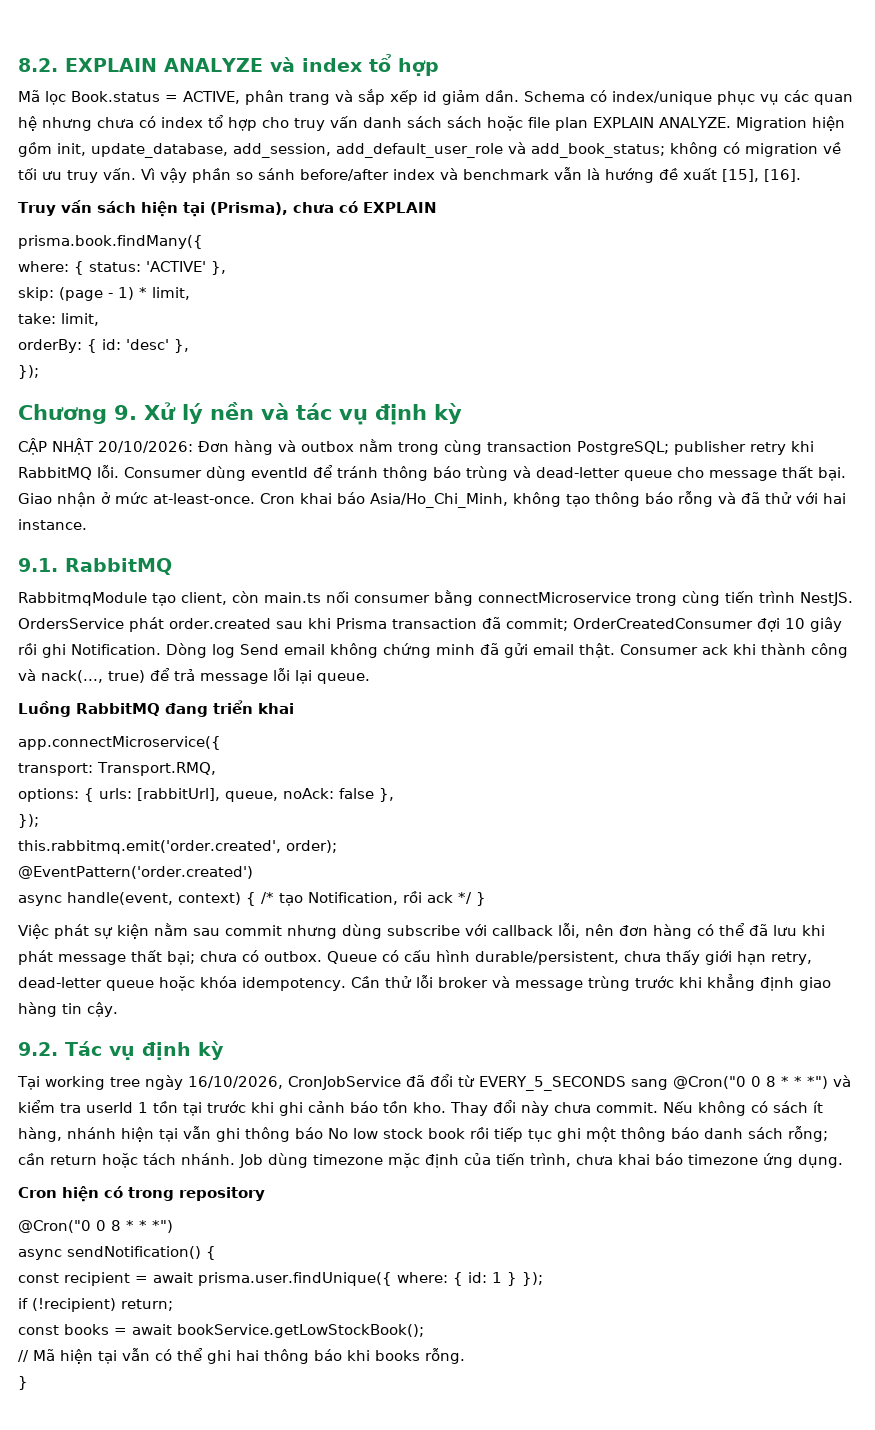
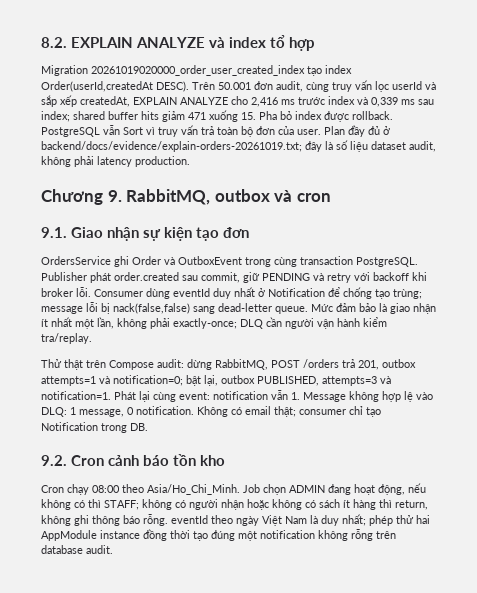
- Mã lọc Book.status = ACTIVE, phân trang và sắp xếp id giảm dần. Schema có index/unique phục vụ các quan hệ nhưng chưa có index tổ hợp cho truy vấn danh sách sách hoặc file plan EXPLAIN ANALYZE. Migration hiện gồm init, update_database, add_session, add_default_user_role và add_book_status; không có migration về tối ưu truy vấn. Vì vậy phần so sánh before/after index và benchmark vẫn là hướng đề xuất [15], [16].
- Truy vấn sách hiện tại (Prisma), chưa có EXPLAIN
- prisma.book.findMany({
- where: { status: 'ACTIVE' },
- skip: (page - 1) * limit,
- take: limit,
- orderBy: { id: 'desc' },
- });
- Chương 9. Xử lý nền và tác vụ định kỳ
- CẬP NHẬT 20/10/2026: Đơn hàng và outbox nằm trong cùng transaction PostgreSQL; publisher retry khi RabbitMQ lỗi. Consumer dùng eventId để tránh thông báo trùng và dead-letter queue cho message thất bại. Giao nhận ở mức at-least-once. Cron khai báo Asia/Ho_Chi_Minh, không tạo thông báo rỗng và đã thử với hai instance.
- 9.1. RabbitMQ
- RabbitmqModule tạo client, còn main.ts nối consumer bằng connectMicroservice trong cùng tiến trình NestJS. OrdersService phát order.created sau khi Prisma transaction đã commit; OrderCreatedConsumer đợi 10 giây rồi ghi Notification. Dòng log Send email không chứng minh đã gửi email thật. Consumer ack khi thành công và nack(..., true) để trả message lỗi lại queue.
- Luồng RabbitMQ đang triển khai
- app.connectMicroservice({
- transport: Transport.RMQ,
- options: { urls: [rabbitUrl], queue, noAck: false },
- });
- this.rabbitmq.emit('order.created', order);
- @EventPattern('order.created')
- async handle(event, context) { /* tạo Notification, rồi ack */ }
- Việc phát sự kiện nằm sau commit nhưng dùng subscribe với callback lỗi, nên đơn hàng có thể đã lưu khi phát message thất bại; chưa có outbox. Queue có cấu hình durable/persistent, chưa thấy giới hạn retry, dead-letter queue hoặc khóa idempotency. Cần thử lỗi broker và message trùng trước khi khẳng định giao hàng tin cậy.
- 9.2. Tác vụ định kỳ
- Tại working tree ngày 16/10/2026, CronJobService đã đổi từ EVERY_5_SECONDS sang @Cron("0 0 8 * * *") và kiểm tra userId 1 tồn tại trước khi ghi cảnh báo tồn kho. Thay đổi này chưa commit. Nếu không có sách ít hàng, nhánh hiện tại vẫn ghi thông báo No low stock book rồi tiếp tục ghi một thông báo danh sách rỗng; cần return hoặc tách nhánh. Job dùng timezone mặc định của tiến trình, chưa khai báo timezone ứng dụng.
- Cron hiện có trong repository
- @Cron("0 0 8 * * *")
- async sendNotification() {
- const recipient = await prisma.user.findUnique({ where: { id: 1 } });
- if (!recipient) return;
- const books = await bookService.getLowStockBook();
- // Mã hiện tại vẫn có thể ghi hai thông báo khi books rỗng.
- }
+ Migration 20261019020000_order_user_created_index tạo index Order(userId,createdAt DESC). Trên 50.001 đơn audit, cùng truy vấn lọc userId và sắp xếp createdAt, EXPLAIN ANALYZE cho 2,416 ms trước index và 0,339 ms sau index; shared buffer hits giảm 471 xuống 15. Pha bỏ index được rollback. PostgreSQL vẫn Sort vì truy vấn trả toàn bộ đơn của user. Plan đầy đủ ở backend/docs/evidence/explain-orders-20261019.txt; đây là số liệu dataset audit, không phải latency production.
+ Chương 9. RabbitMQ, outbox và cron
+ 9.1. Giao nhận sự kiện tạo đơn
+ OrdersService ghi Order và OutboxEvent trong cùng transaction PostgreSQL. Publisher phát order.created sau commit, giữ PENDING và retry với backoff khi broker lỗi. Consumer dùng eventId duy nhất ở Notification để chống tạo trùng; message lỗi bị nack(false,false) sang dead-letter queue. Mức đảm bảo là giao nhận ít nhất một lần, không phải exactly-once; DLQ cần người vận hành kiểm tra/replay.
+ Thử thật trên Compose audit: dừng RabbitMQ, POST /orders trả 201, outbox attempts=1 và notification=0; bật lại, outbox PUBLISHED, attempts=3 và notification=1. Phát lại cùng event: notification vẫn 1. Message không hợp lệ vào DLQ: 1 message, 0 notification. Không có email thật; consumer chỉ tạo Notification trong DB.
+ 9.2. Cron cảnh báo tồn kho
+ Cron chạy 08:00 theo Asia/Ho_Chi_Minh. Job chọn ADMIN đang hoạt động, nếu không có thì STAFF; không có người nhận hoặc không có sách ít hàng thì return, không ghi thông báo rỗng. eventId theo ngày Việt Nam là duy nhất; phép thử hai AppModule instance đồng thời tạo đúng một notification không rỗng trên database audit.

